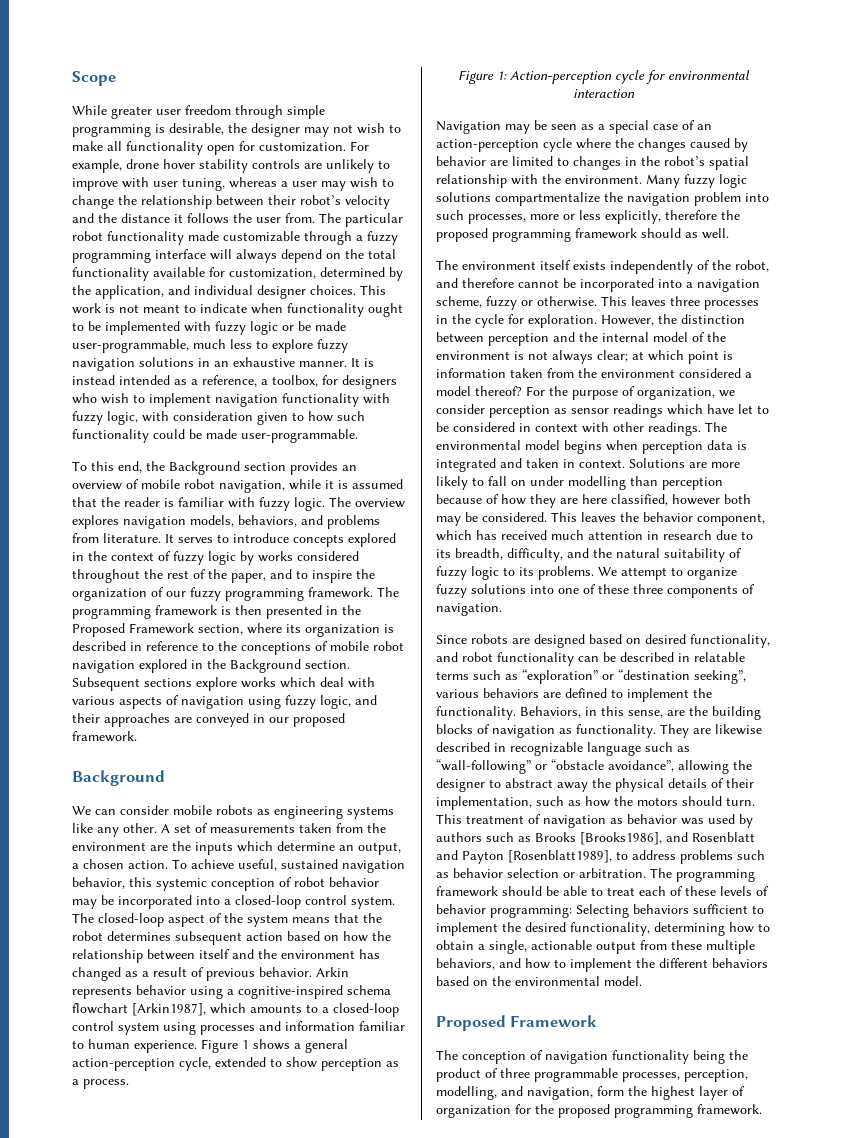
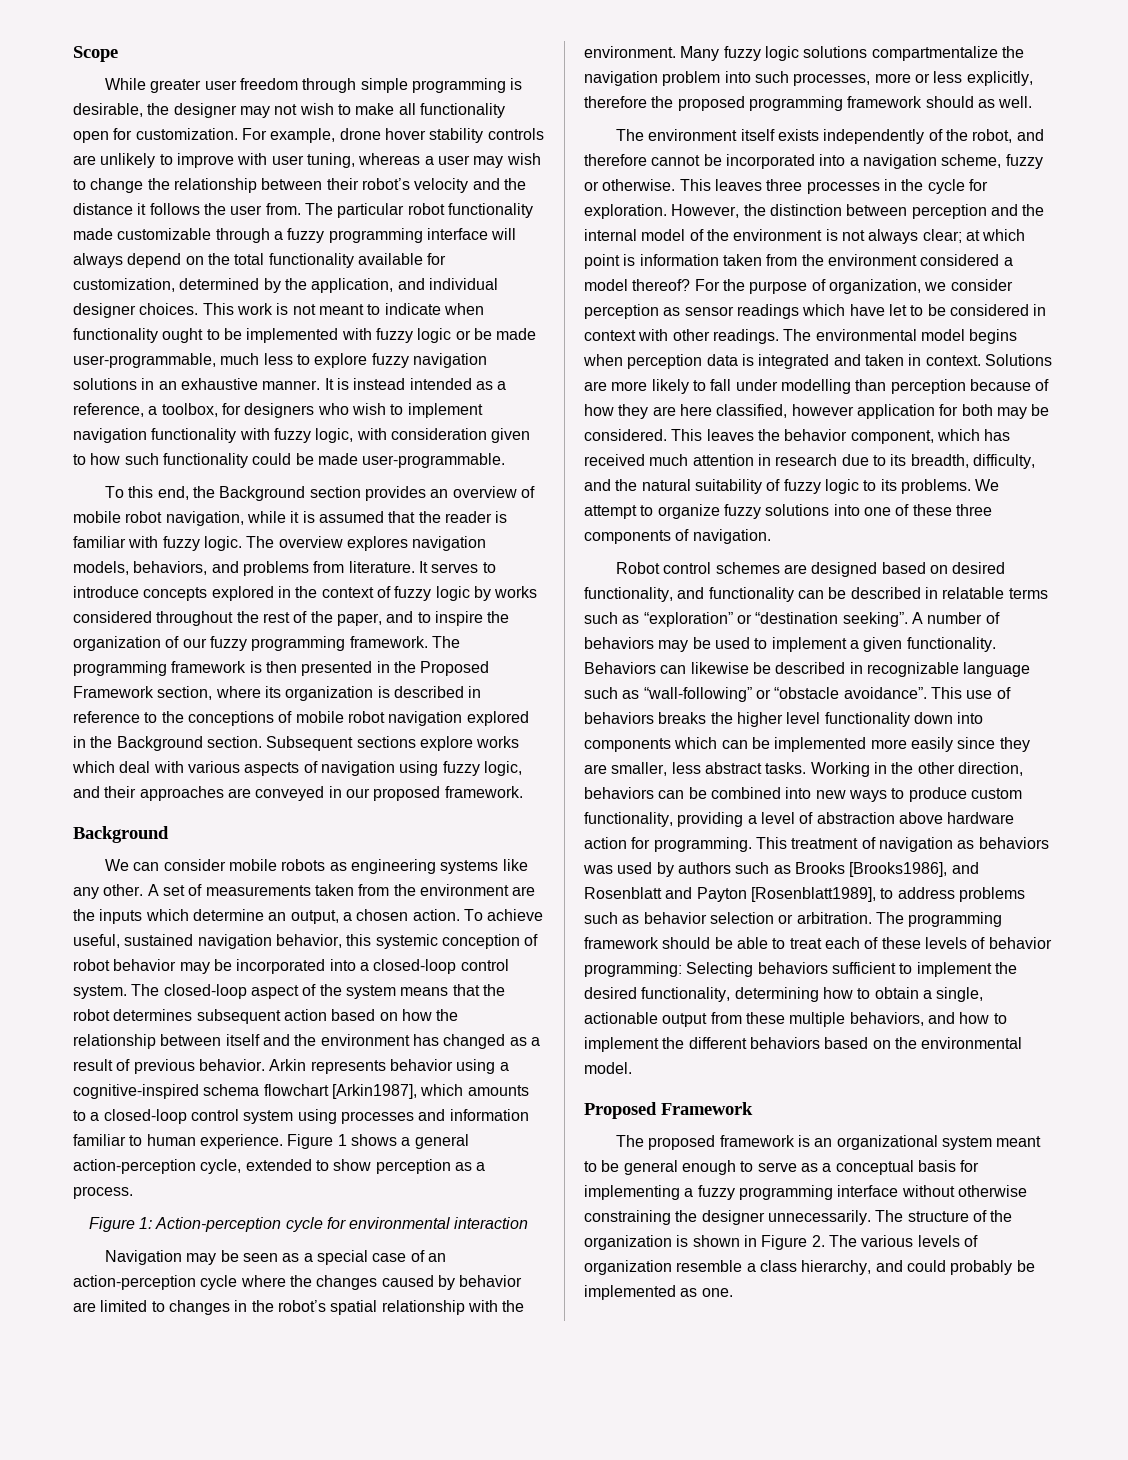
- Solutions are more likely to fall on under modelling than perception because of how they are here classified, however both may be considered.
+ Solutions are more likely to fall under modelling than perception because of how they are here classified, however application for both may be considered.
- Since robots are designed based on desired functionality, and robot functionality can be described in relatable terms such as “exploration” or “destination seeking”, various behaviors are defined to implement the functionality. Behaviors, in this sense, are the building blocks of navigation as functionality. They are likewise described in recognizable language such as “wall-following” or “obstacle avoidance”, allowing the designer to abstract away the physical details of their implementation, such as how the motors should turn.
+ Robot control schemes are designed based on desired functionality, and functionality can be described in relatable terms such as “exploration” or “destination seeking”. A number of behaviors may be used to implement a given functionality. Behaviors can likewise be described in recognizable language such as “wall-following” or “obstacle avoidance”. This use of behaviors breaks the higher level functionality down into components which can be implemented more easily since they are smaller, less abstract tasks. Working in the other direction, behaviors can be combined into new ways to produce custom functionality, providing a level of abstraction above hardware action for programming.
- This treatment of navigation as behavior was used by authors such as Brooks [Brooks1986], and Rosenblatt and Payton [Rosenblatt1989], to address problems such as behavior selection or arbitration.
+ This treatment of navigation as behaviors was used by authors such as Brooks [Brooks1986], and Rosenblatt and Payton [Rosenblatt1989], to address problems such as behavior selection or arbitration.
- The conception of navigation functionality being the product of three programmable processes, perception, modelling, and navigation, form the highest layer of organization for the proposed programming framework.
+ The proposed framework is an organizational system meant to be general enough to serve as a conceptual basis for implementing a fuzzy programming interface without otherwise constraining the designer unnecessarily. The structure of the organization is shown in Figure 2. The various levels of organization resemble a class hierarchy, and could probably be implemented as one.

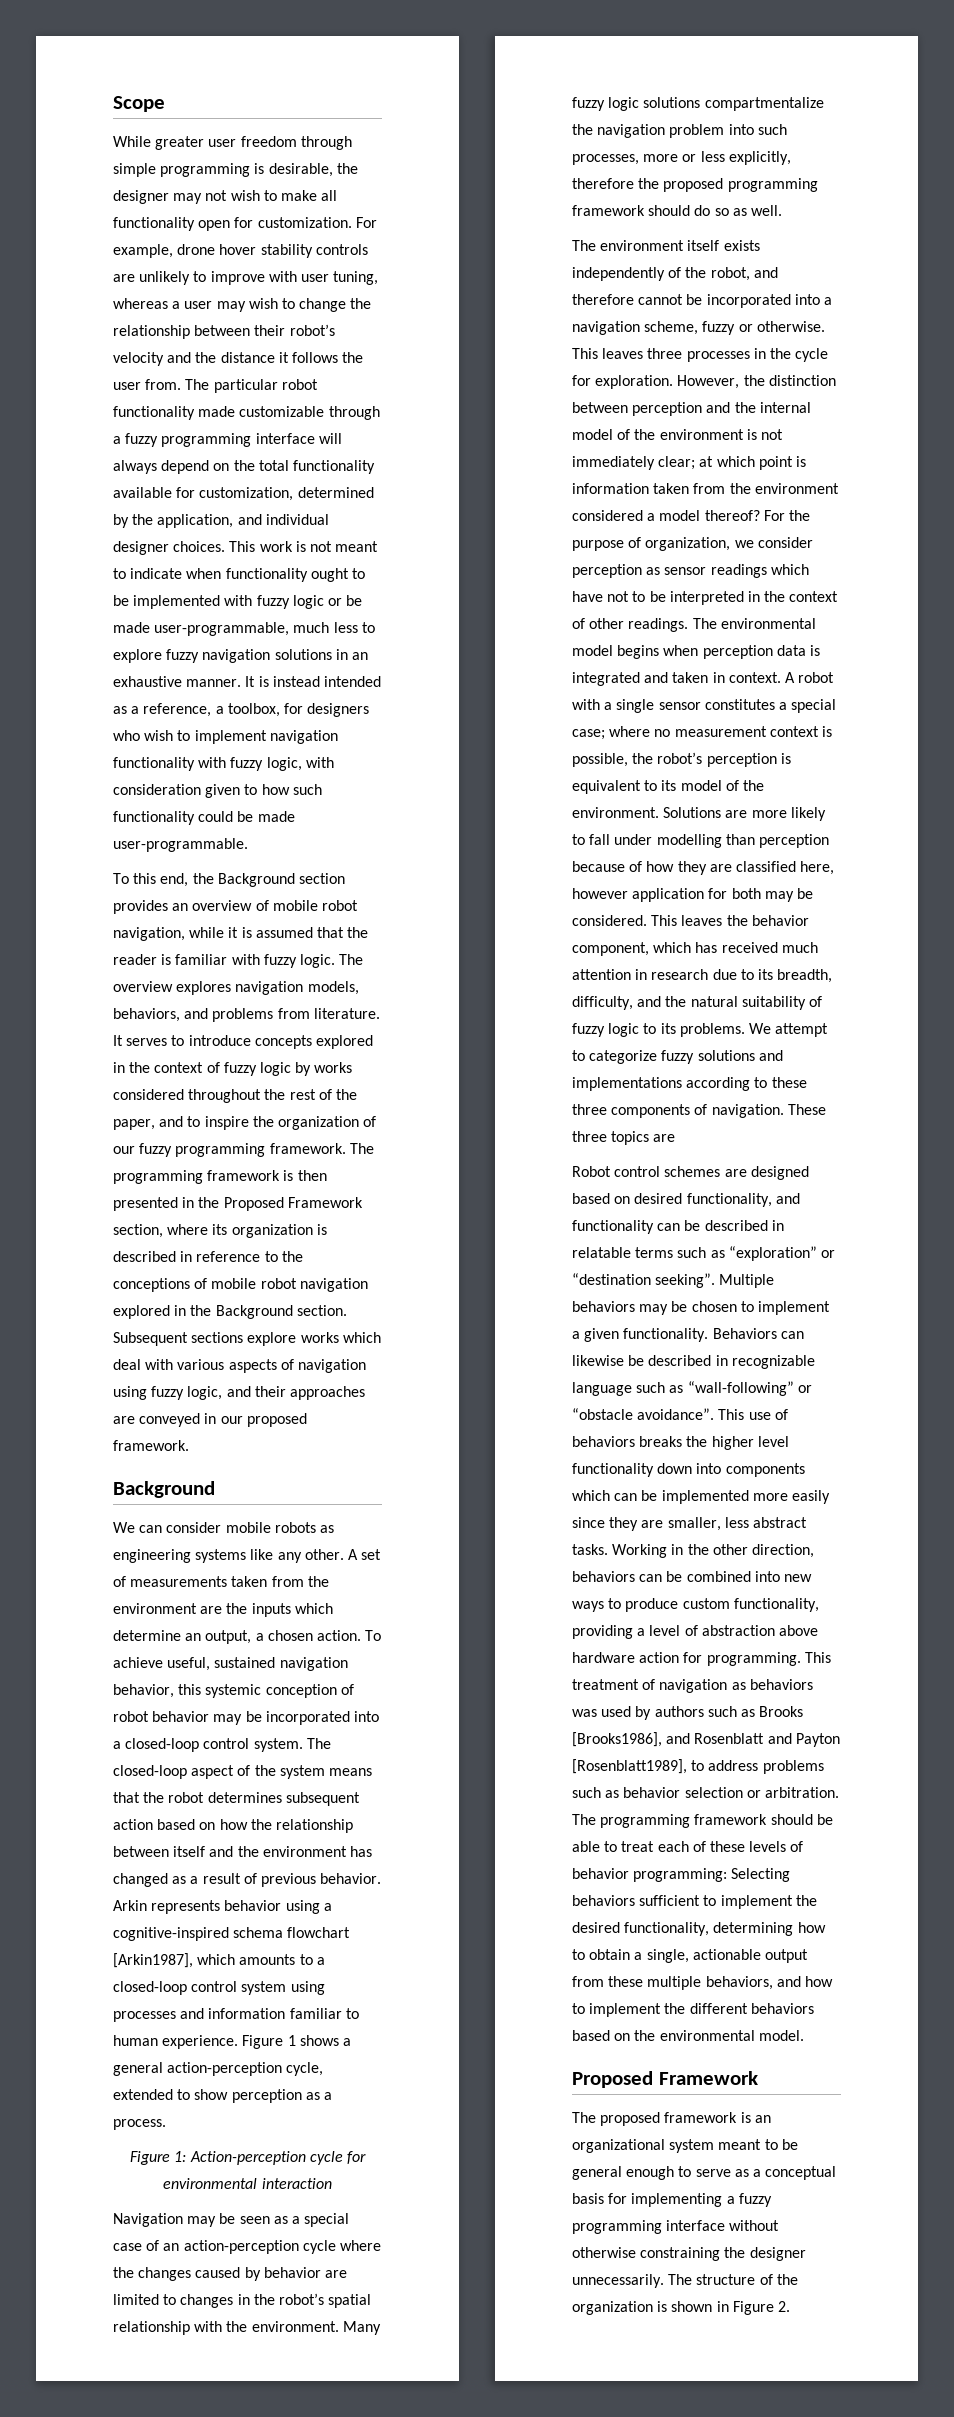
- Many fuzzy logic solutions compartmentalize the navigation problem into such processes, more or less explicitly, therefore the proposed programming framework should as well.
+ Many fuzzy logic solutions compartmentalize the navigation problem into such processes, more or less explicitly, therefore the proposed programming framework should do so as well.
- However, the distinction between perception and the internal model of the environment is not always clear; at which point is information taken from the environment considered a model thereof?
+ However, the distinction between perception and the internal model of the environment is not immediately clear; at which point is information taken from the environment considered a model thereof?
- For the purpose of organization, we consider perception as sensor readings which have let to be considered in context with other readings.
+ For the purpose of organization, we consider perception as sensor readings which have not to be interpreted in the context of other readings.
+ A robot with a single sensor constitutes a special case; where no measurement context is possible, the robot’s perception is equivalent to its model of the environment.
- Solutions are more likely to fall under modelling than perception because of how they are here classified, however application for both may be considered.
+ Solutions are more likely to fall under modelling than perception because of how they are classified here, however application for both may be considered.
- We attempt to organize fuzzy solutions into one of these three components of navigation.
+ We attempt to categorize fuzzy solutions and implementations according to these three components of navigation. These three topics are
- A number of behaviors may be used to implement a given functionality.
+ Multiple behaviors may be chosen to implement a given functionality.
- The structure of the organization is shown in Figure 2. The various levels of organization resemble a class hierarchy, and could probably be implemented as one.
+ The structure of the organization is shown in Figure 2.

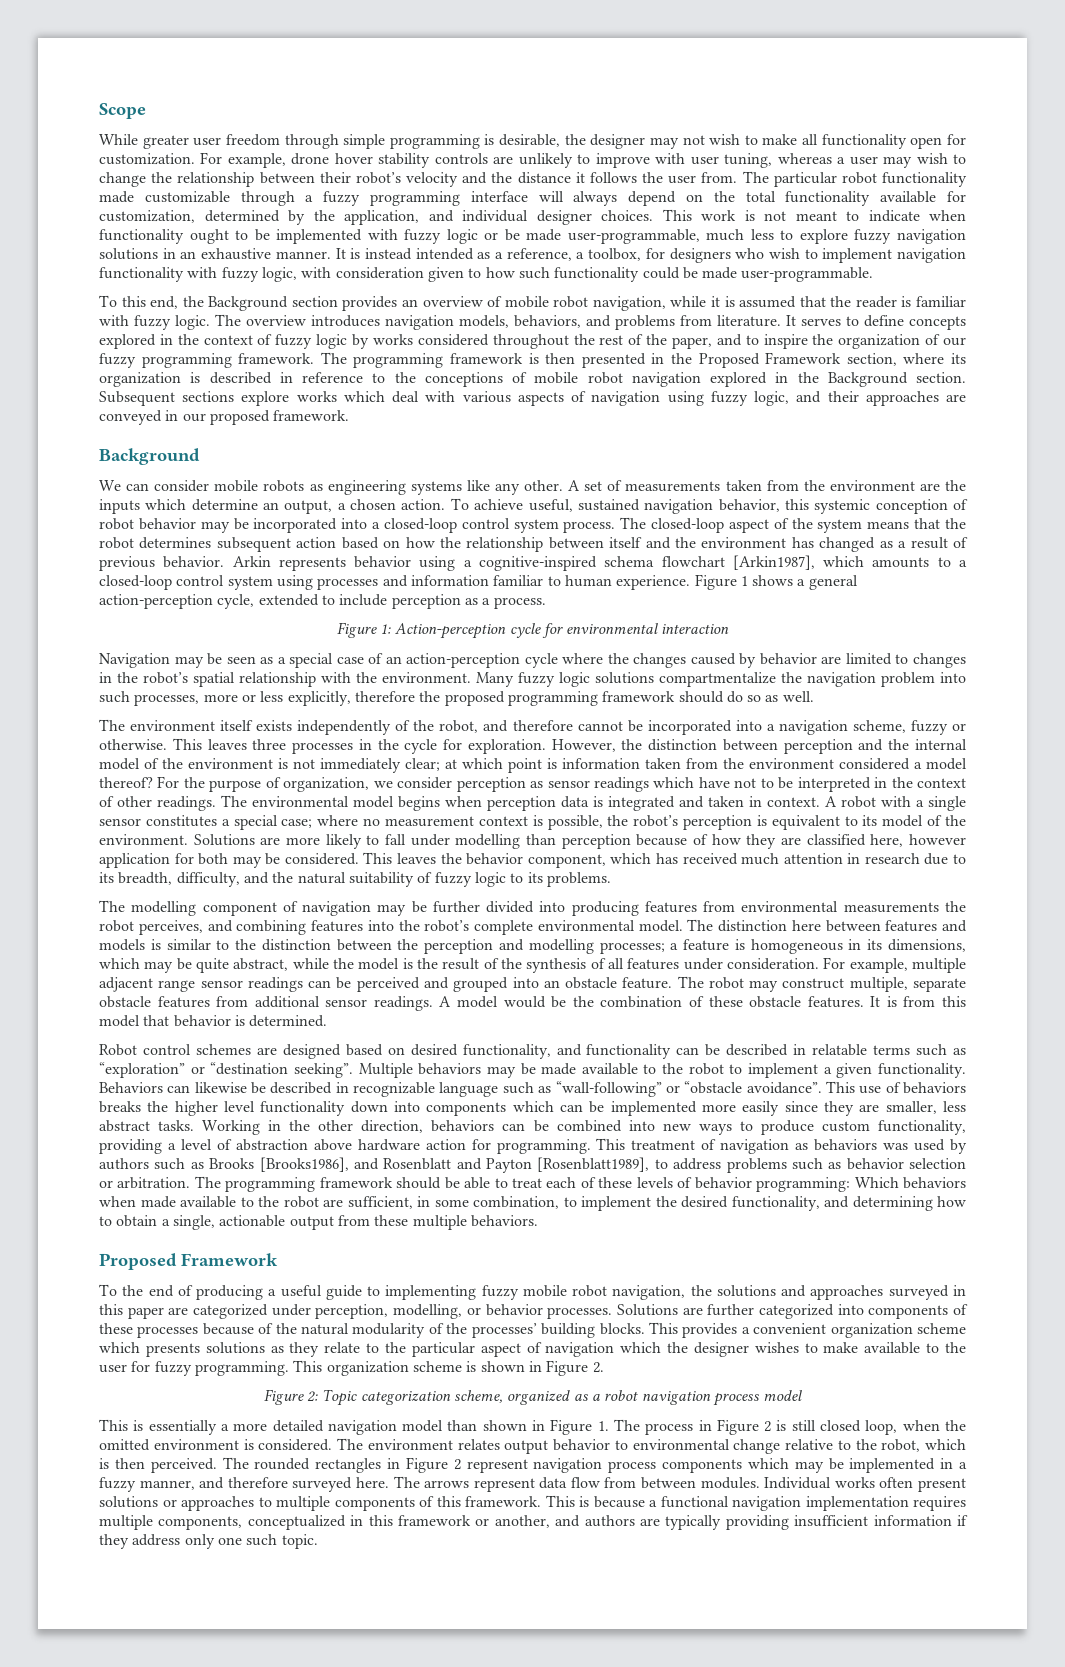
- The overview explores navigation models, behaviors, and problems from literature.
+ The overview introduces navigation models, behaviors, and problems from literature.
- It serves to introduce concepts explored in the context of fuzzy logic by works considered throughout the rest of the paper, and to inspire the organization of our fuzzy programming framework.
+ It serves to define concepts explored in the context of fuzzy logic by works considered throughout the rest of the paper, and to inspire the organization of our fuzzy programming framework.
- To achieve useful, sustained navigation behavior, this systemic conception of robot behavior may be incorporated into a closed-loop control system.
+ To achieve useful, sustained navigation behavior, this systemic conception of robot behavior may be incorporated into a closed-loop control system process.
- Figure 1 shows a general action-perception cycle, extended to show perception as a process.
+ Figure 1 shows a general action-perception cycle, extended to include perception as a process.
- This leaves the behavior component, which has received much attention in research due to its breadth, difficulty, and the natural suitability of fuzzy logic to its problems. We attempt to categorize fuzzy solutions and implementations according to these three components of navigation. These three topics are
+ This leaves the behavior component, which has received much attention in research due to its breadth, difficulty, and the natural suitability of fuzzy logic to its problems.
+ The modelling component of navigation may be further divided into producing features from environmental measurements the robot perceives, and combining features into the robot’s complete environmental model. The distinction here between features and models is similar to the distinction between the perception and modelling processes; a feature is homogeneous in its dimensions, which may be quite abstract, while the model is the result of the synthesis of all features under consideration. For example, multiple adjacent range sensor readings can be perceived and grouped into an obstacle feature. The robot may construct multiple, separate obstacle features from additional sensor readings. A model would be the combination of these obstacle features. It is from this model that behavior is determined.
- Multiple behaviors may be chosen to implement a given functionality.
+ Multiple behaviors may be made available to the robot to implement a given functionality.
- The programming framework should be able to treat each of these levels of behavior programming: Selecting behaviors sufficient to implement the desired functionality, determining how to obtain a single, actionable output from these multiple behaviors, and how to implement the different behaviors based on the environmental model.
+ The programming framework should be able to treat each of these levels of behavior programming: Which behaviors when made available to the robot are sufficient, in some combination, to implement the desired functionality, and determining how to obtain a single, actionable output from these multiple behaviors.
  Proposed Framework
- The proposed framework is an organizational system meant to be general enough to serve as a conceptual basis for implementing a fuzzy programming interface without otherwise constraining the designer unnecessarily. The structure of the organization is shown in Figure 2.
+ To the end of producing a useful guide to implementing fuzzy mobile robot navigation, the solutions and approaches surveyed in this paper are categorized under perception, modelling, or behavior processes. Solutions are further categorized into components of these processes because of the natural modularity of the processes’ building blocks. This provides a convenient organization scheme which presents solutions as they relate to the particular aspect of navigation which the designer wishes to make available to the user for fuzzy programming. This organization scheme is shown in Figure 2.
+ Figure 2: Topic categorization scheme, organized as a robot navigation process model
+ This is essentially a more detailed navigation model than shown in Figure 1. The process in Figure 2 is still closed loop, when the omitted environment is considered. The environment relates output behavior to environmental change relative to the robot, which is then perceived. The rounded rectangles in Figure 2 represent navigation process components which may be implemented in a fuzzy manner, and therefore surveyed here. The arrows represent data flow from between modules. Individual works often present solutions or approaches to multiple components of this framework. This is because a functional navigation implementation requires multiple components, conceptualized in this framework or another, and authors are typically providing insufficient information if they address only one such topic.

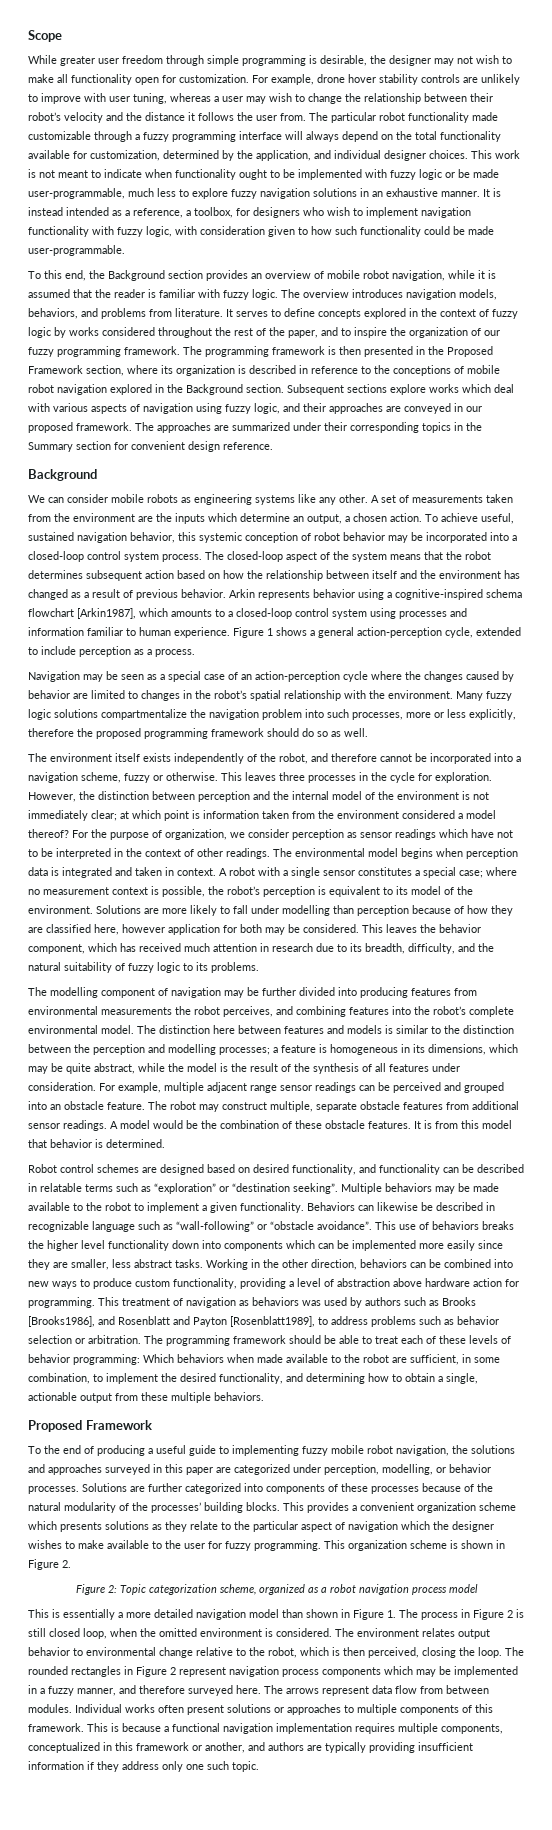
+ The approaches are summarized under their corresponding topics in the Summary section for convenient design reference.
- Figure 1: Action-perception cycle for environmental interaction
- The environment relates output behavior to environmental change relative to the robot, which is then perceived.
+ The environment relates output behavior to environmental change relative to the robot, which is then perceived, closing the loop.

